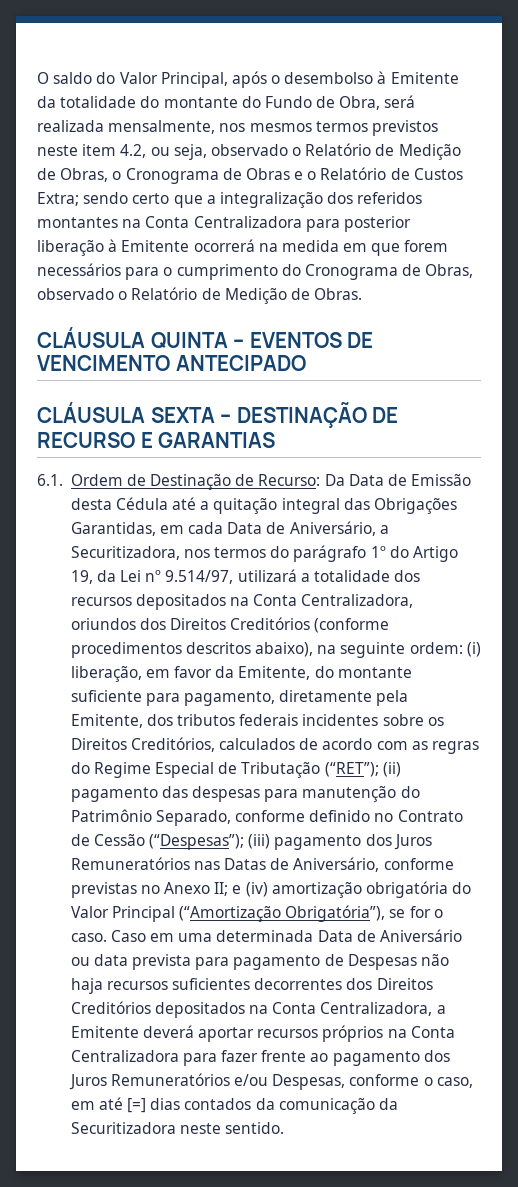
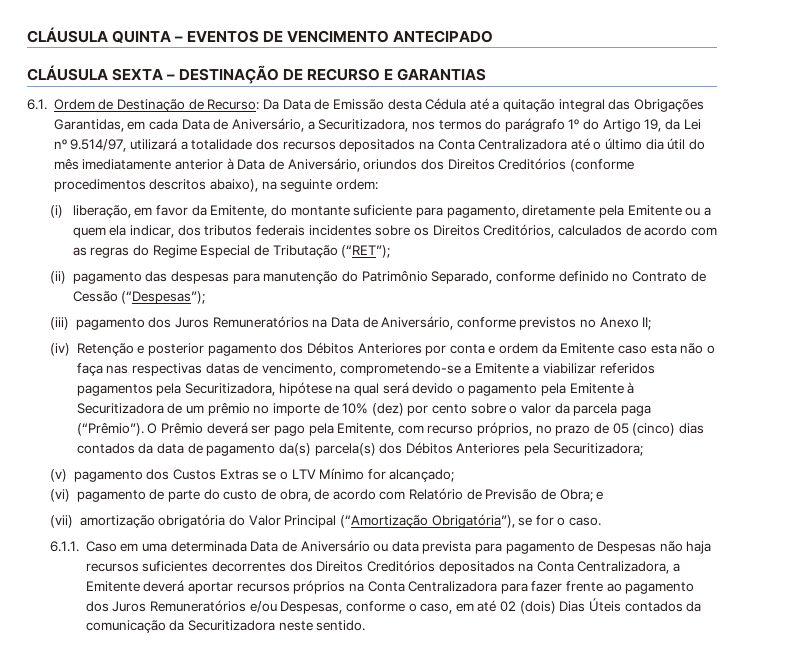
- O saldo do Valor Principal, após o desembolso à Emitente da totalidade do montante do Fundo de Obra, será realizada mensalmente, nos mesmos termos previstos neste item 4.2, ou seja, observado o Relatório de Medição de Obras, o Cronograma de Obras e o Relatório de Custos Extra; sendo certo que a integralização dos referidos montantes na Conta Centralizadora para posterior liberação à Emitente ocorrerá na medida em que forem necessários para o cumprimento do Cronograma de Obras, observado o Relatório de Medição de Obras.
- Da Data de Emissão desta Cédula até a quitação integral das Obrigações Garantidas, em cada Data de Aniversário, a Securitizadora, nos termos do parágrafo 1º do Artigo 19, da Lei nº 9.514/97, utilizará a totalidade dos recursos depositados na Conta Centralizadora, oriundos dos Direitos Creditórios (conforme procedimentos descritos abaixo), na seguinte ordem: (i) liberação, em favor da Emitente, do montante suficiente para pagamento, diretamente pela Emitente, dos tributos federais incidentes sobre os Direitos Creditórios, calculados de acordo com as regras do Regime Especial de Tributação (“RET”); (ii) pagamento das despesas para manutenção do Patrimônio Separado, conforme definido no Contrato de Cessão (“Despesas”); (iii) pagamento dos Juros Remuneratórios nas Datas de Aniversário, conforme previstas no Anexo II; e (iv) amortização obrigatória do Valor Principal (“Amortização Obrigatória”), se for o caso. Caso em uma determinada Data de Aniversário ou data prevista para pagamento de Despesas não haja recursos suficientes decorrentes dos Direitos Creditórios depositados na Conta Centralizadora, a Emitente deverá aportar recursos próprios na Conta Centralizadora para fazer frente ao pagamento dos Juros Remuneratórios e/ou Despesas, conforme o caso, em até [=] dias contados da comunicação da Securitizadora neste sentido.
+ Da Data de Emissão desta Cédula até a quitação integral das Obrigações Garantidas, em cada Data de Aniversário, a Securitizadora, nos termos do parágrafo 1º do Artigo 19, da Lei nº 9.514/97, utilizará a totalidade dos recursos depositados na Conta Centralizadora até o último dia útil do mês imediatamente anterior à Data de Aniversário, oriundos dos Direitos Creditórios (conforme procedimentos descritos abaixo), na seguinte ordem:
+ (i) liberação, em favor da Emitente, do montante suficiente para pagamento, diretamente pela Emitente ou a quem ela indicar, dos tributos federais incidentes sobre os Direitos Creditórios, calculados de acordo com as regras do Regime Especial de Tributação (“RET”);
+ (ii) pagamento das despesas para manutenção do Patrimônio Separado, conforme definido no Contrato de Cessão (“Despesas”);
+ (iii) pagamento dos Juros Remuneratórios na Data de Aniversário, conforme previstos no Anexo II;
+ (iv) Retenção e posterior pagamento dos Débitos Anteriores por conta e ordem da Emitente caso esta não o faça nas respectivas datas de vencimento, comprometendo-se a Emitente a viabilizar referidos pagamentos pela Securitizadora, hipótese na qual será devido o pagamento pela Emitente à Securitizadora de um prêmio no importe de 10% (dez) por cento sobre o valor da parcela paga (“Prêmio”). O Prêmio deverá ser pago pela Emitente, com recurso próprios, no prazo de 05 (cinco) dias contados da data de pagamento da(s) parcela(s) dos Débitos Anteriores pela Securitizadora;
+ (v) pagamento dos Custos Extras se o LTV Mínimo for alcançado;
+ (vi) pagamento de parte do custo de obra, de acordo com Relatório de Previsão de Obra; e
+ (vii) amortização obrigatória do Valor Principal (“Amortização Obrigatória”), se for o caso.
+ 6.1.1. Caso em uma determinada Data de Aniversário ou data prevista para pagamento de Despesas não haja recursos suficientes decorrentes dos Direitos Creditórios depositados na Conta Centralizadora, a Emitente deverá aportar recursos próprios na Conta Centralizadora para fazer frente ao pagamento dos Juros Remuneratórios e/ou Despesas, conforme o caso, em até 02 (dois) Dias Úteis contados da comunicação da Securitizadora neste sentido.

